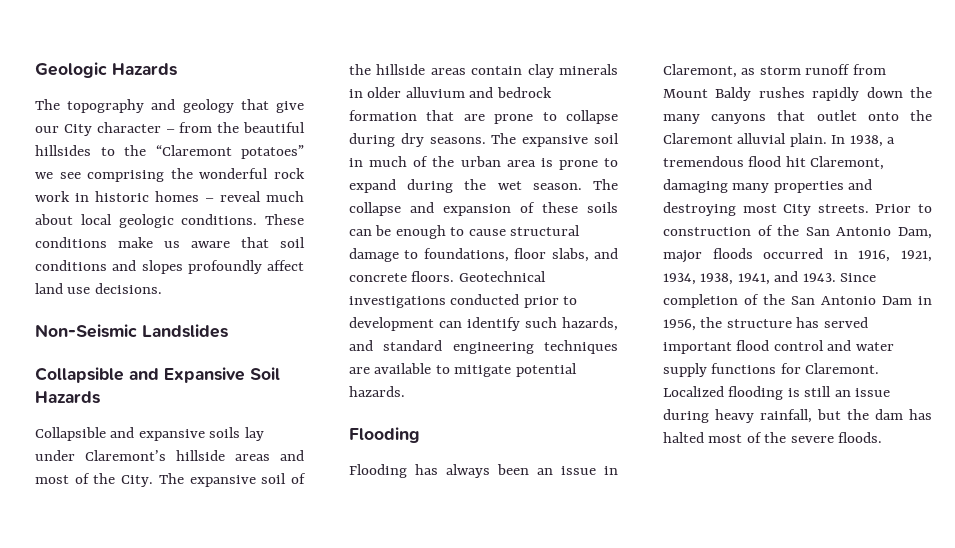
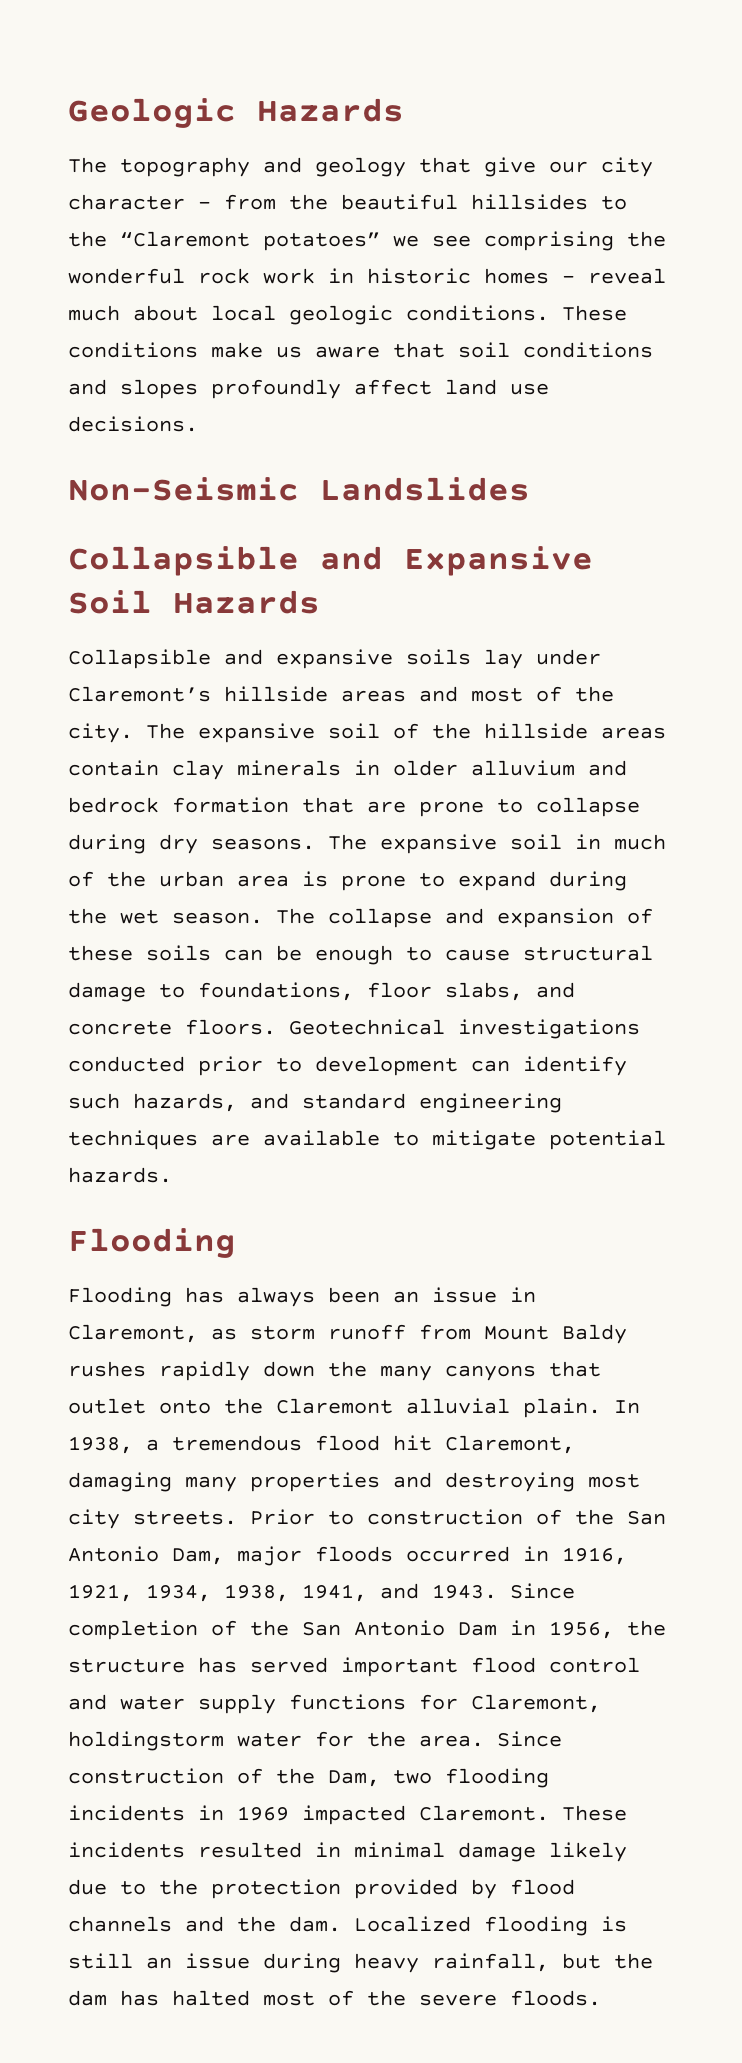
- The topography and geology that give our City character – from the beautiful hillsides to the “Claremont potatoes” we see comprising the wonderful rock work in historic homes – reveal much about local geologic conditions.
+ The topography and geology that give our city character – from the beautiful hillsides to the “Claremont potatoes” we see comprising the wonderful rock work in historic homes – reveal much about local geologic conditions.
- Collapsible and expansive soils lay under Claremont’s hillside areas and most of the City.
+ Collapsible and expansive soils lay under Claremont’s hillside areas and most of the city.
- In 1938, a tremendous flood hit Claremont, damaging many properties and destroying most City streets.
+ In 1938, a tremendous flood hit Claremont, damaging many properties and destroying most city streets.
- Since completion of the San Antonio Dam in 1956, the structure has served important flood control and water supply functions for Claremont.
+ Since completion of the San Antonio Dam in 1956, the structure has served important flood control and water supply functions for Claremont, holdingstorm water for the area. Since construction of the Dam, two flooding incidents in 1969 impacted Claremont. These incidents resulted in minimal damage likely due to the protection provided by flood channels and the dam.

